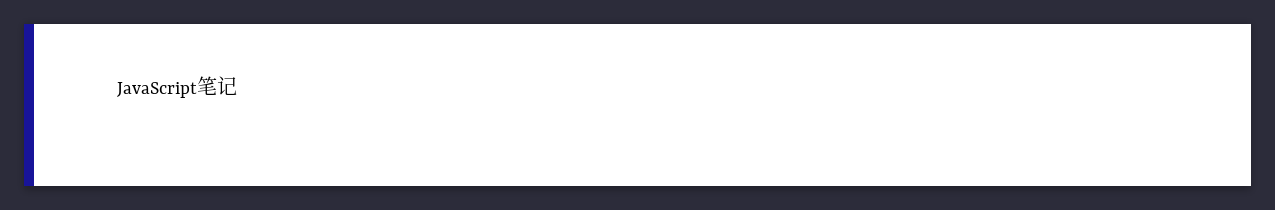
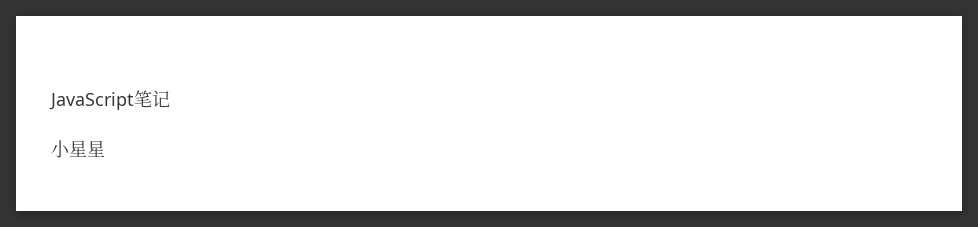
+ 小星星

